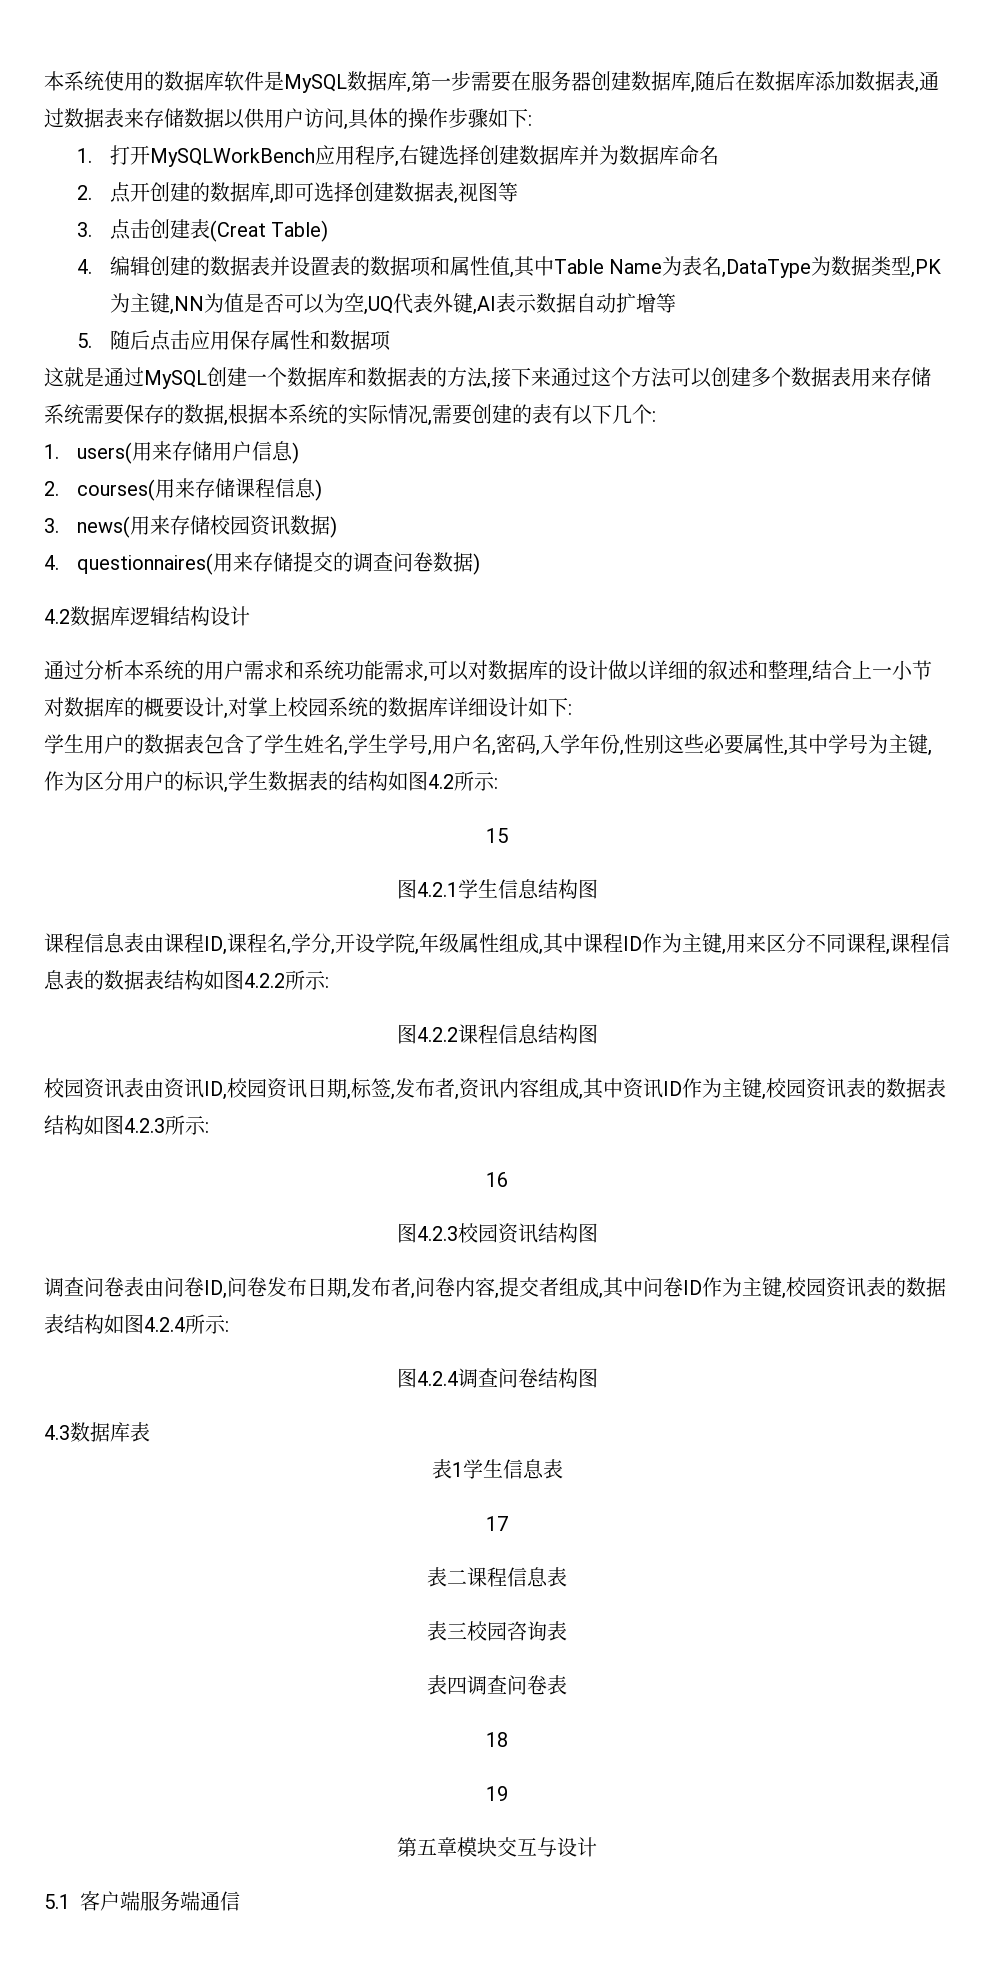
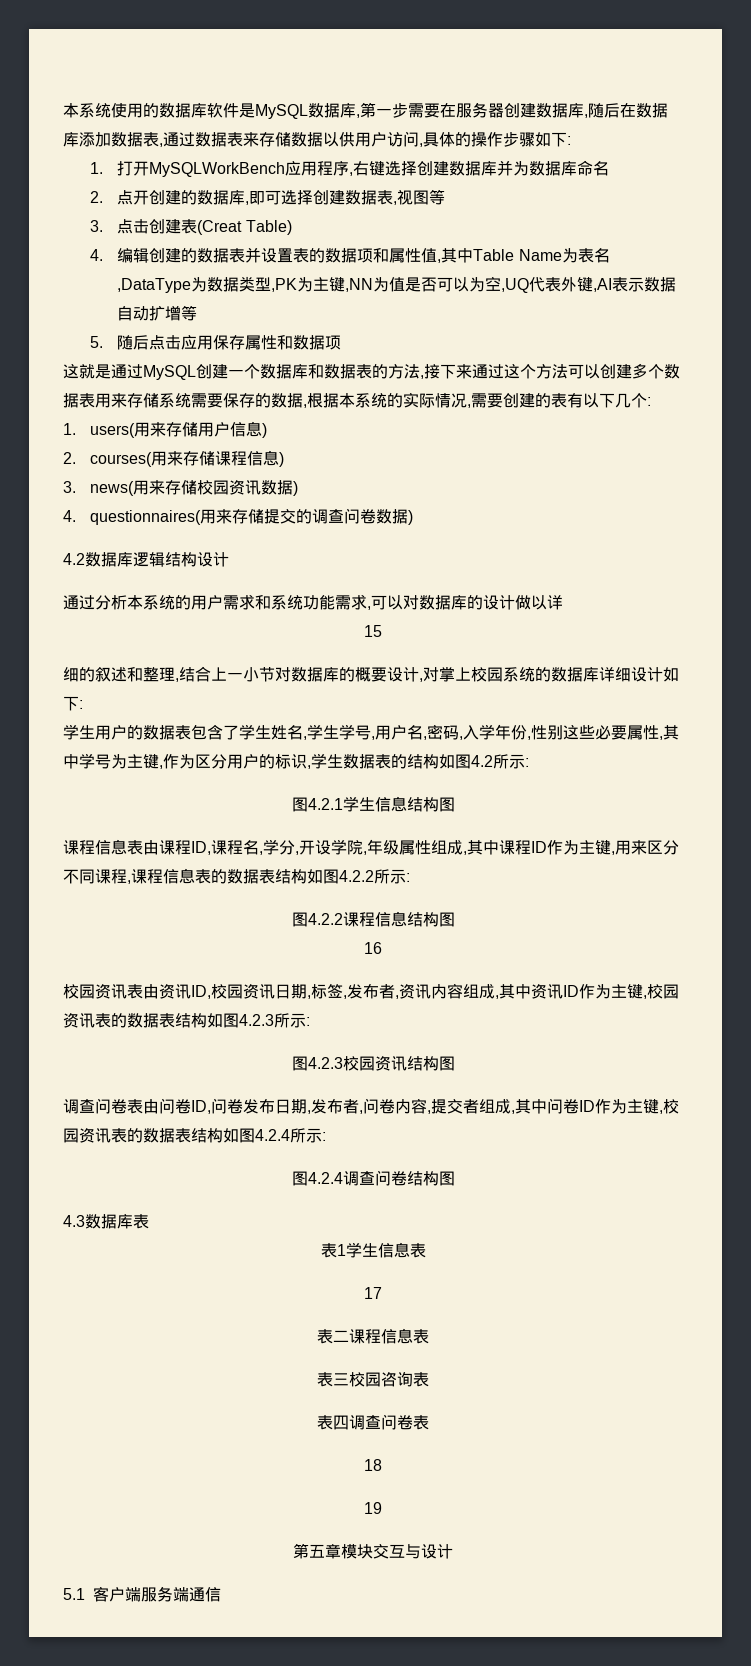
- 通过分析本系统的用户需求和系统功能需求,可以对数据库的设计做以详细的叙述和整理,结合上一小节对数据库的概要设计,对掌上校园系统的数据库详细设计如下:
+ 通过分析本系统的用户需求和系统功能需求,可以对数据库的设计做以详
+ 15
+ 细的叙述和整理,结合上一小节对数据库的概要设计,对掌上校园系统的数据库详细设计如下:
- 15
+ 16
- 16

